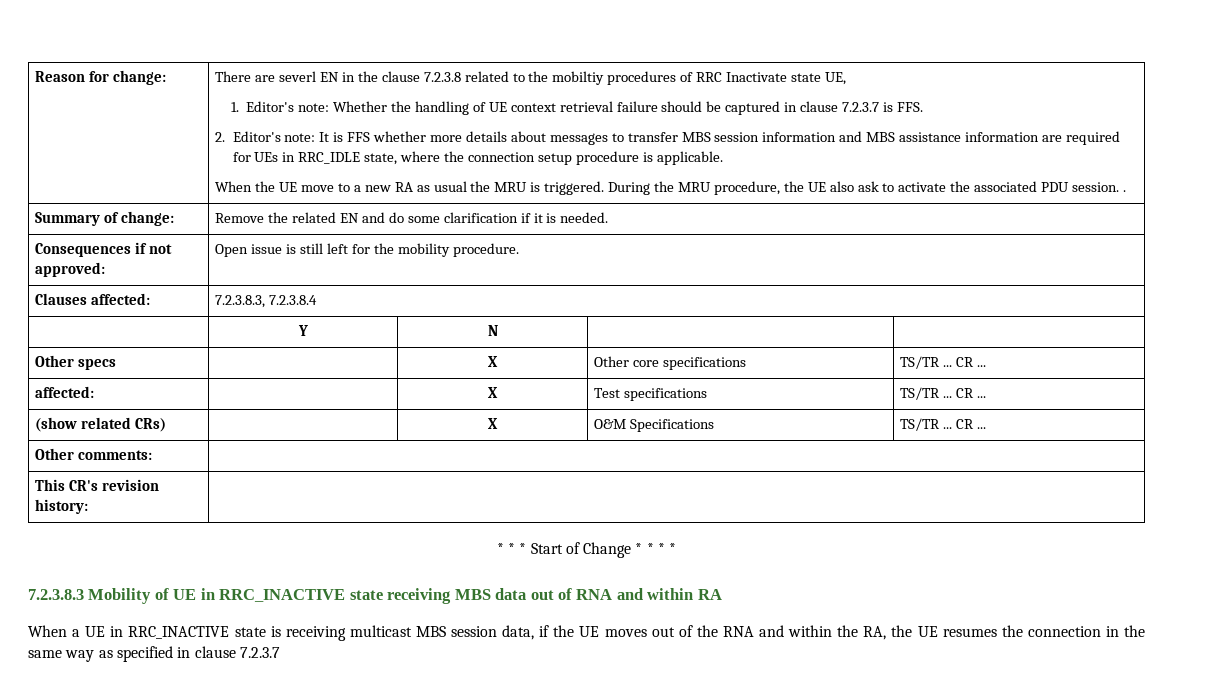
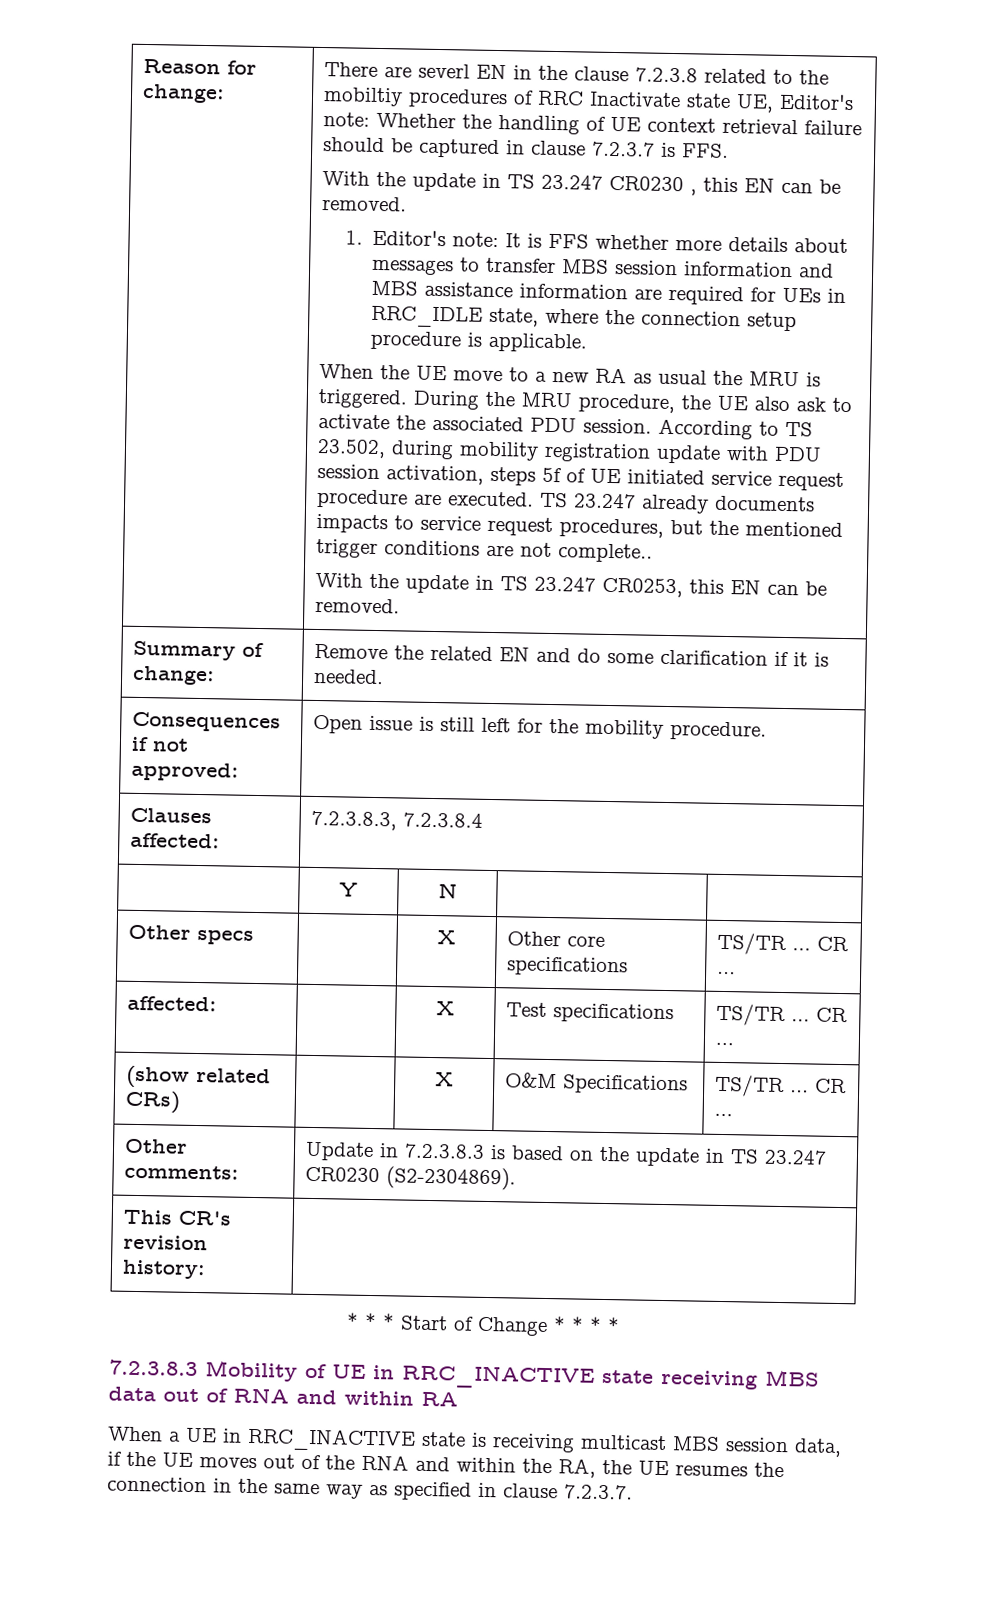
- There are severl EN in the clause 7.2.3.8 related to the mobiltiy procedures of RRC Inactivate state UE,
- 1. Editor's note: Whether the handling of UE context retrieval failure should be captured in clause 7.2.3.7 is FFS.
+ There are severl EN in the clause 7.2.3.8 related to the mobiltiy procedures of RRC Inactivate state UE, Editor's note: Whether the handling of UE context retrieval failure should be captured in clause 7.2.3.7 is FFS.
- 2. Editor's note: It is FFS whether more details about messages to transfer MBS session information and MBS assistance information are required for UEs in RRC_IDLE state, where the connection setup procedure is applicable.
+ With the update in TS 23.247 CR0230 , this EN can be removed.
+ 1. Editor's note: It is FFS whether more details about messages to transfer MBS session information and MBS assistance information are required for UEs in RRC_IDLE state, where the connection setup procedure is applicable.
- During the MRU procedure, the UE also ask to activate the associated PDU session. .
+ During the MRU procedure, the UE also ask to activate the associated PDU session. According to TS 23.502, during mobility registration update with PDU session activation, steps 5f of UE initiated service request procedure are executed. TS 23.247 already documents impacts to service request procedures, but the mentioned trigger conditions are not complete..
+ With the update in TS 23.247 CR0253, this EN can be removed.
- Other comments: |
+ Other comments: | Update in 7.2.3.8.3 is based on the update in TS 23.247 CR0230 (S2-2304869).
- When a UE in RRC_INACTIVE state is receiving multicast MBS session data, if the UE moves out of the RNA and within the RA, the UE resumes the connection in the same way as specified in clause 7.2.3.7
+ When a UE in RRC_INACTIVE state is receiving multicast MBS session data, if the UE moves out of the RNA and within the RA, the UE resumes the connection in the same way as specified in clause 7.2.3.7.

